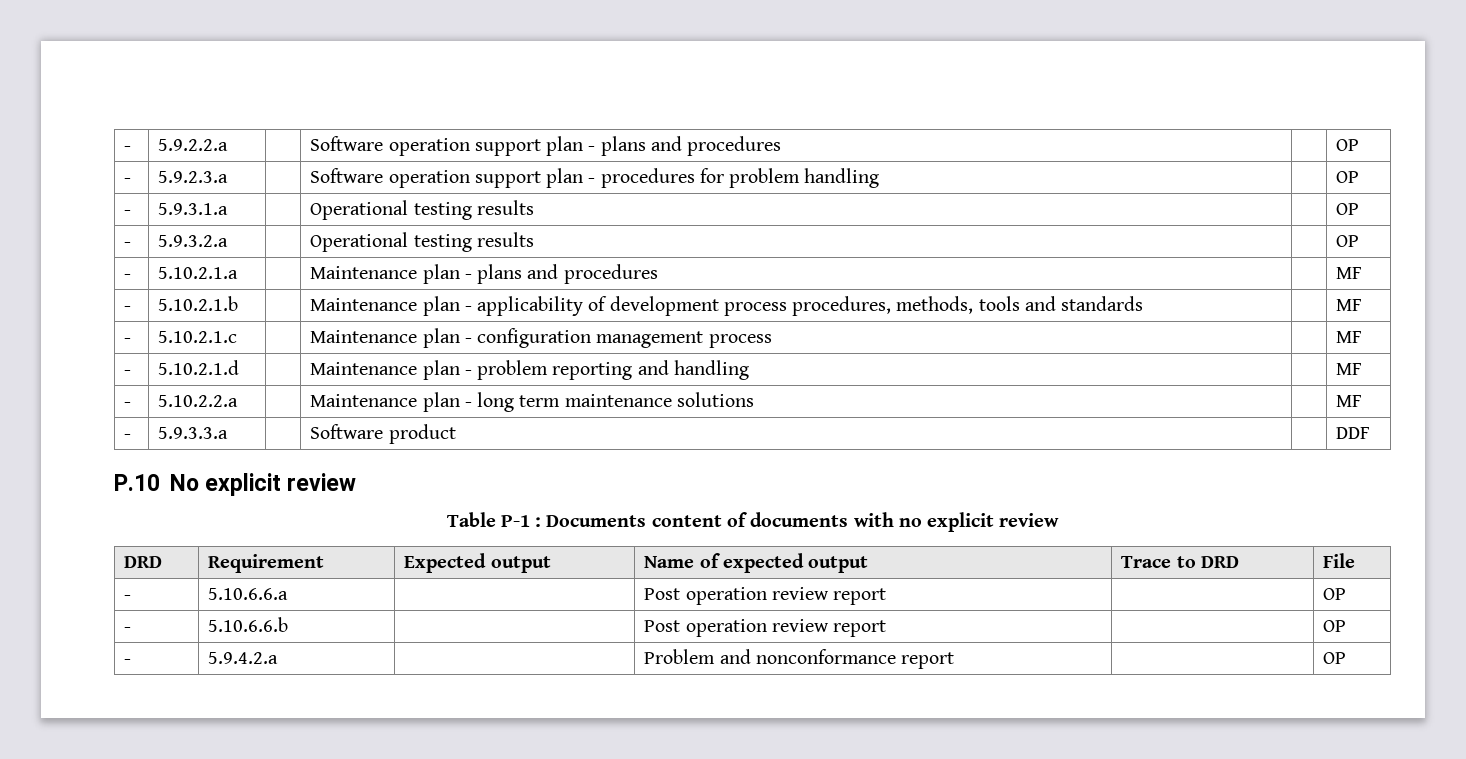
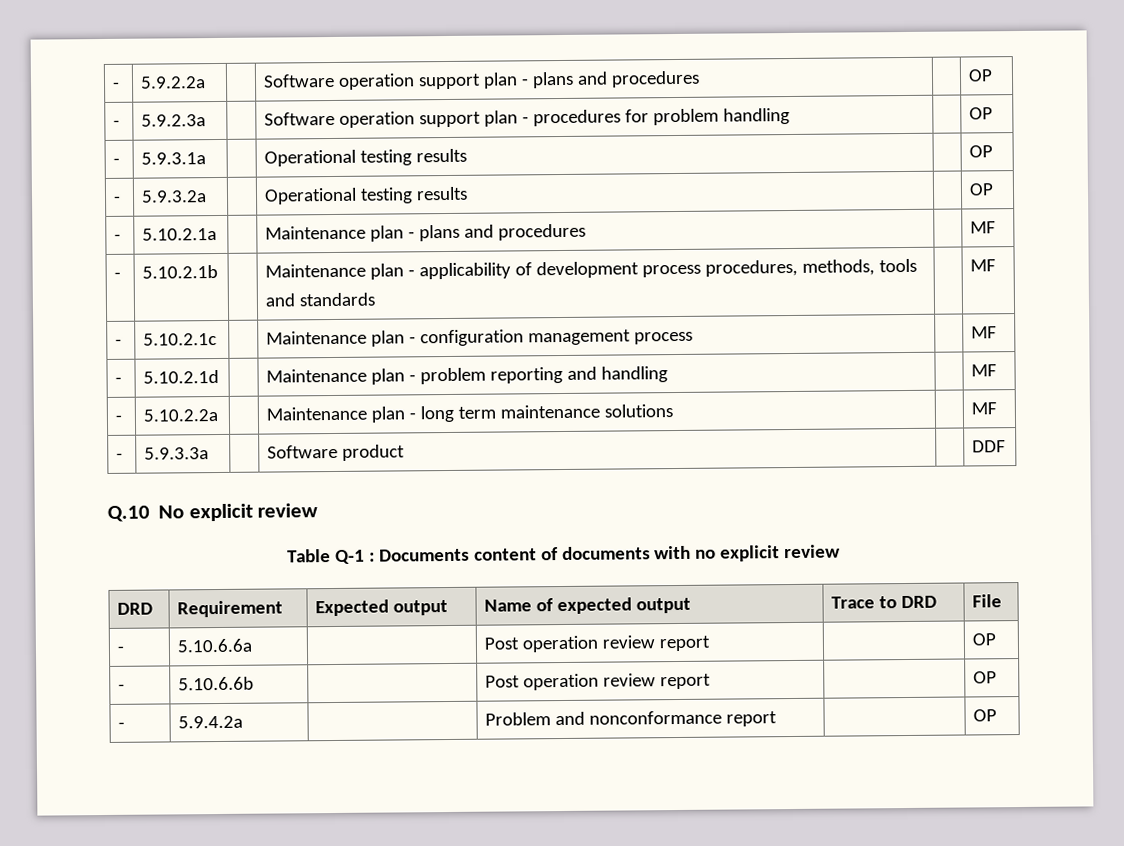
- - | 5.9.2.2.a | | Software operation support plan - plans and procedures | | OP
+ - | 5.9.2.2a | | Software operation support plan - plans and procedures | | OP
- - | 5.9.2.3.a | | Software operation support plan - procedures for problem handling | | OP
+ - | 5.9.2.3a | | Software operation support plan - procedures for problem handling | | OP
- - | 5.9.3.1.a | | Operational testing results | | OP
- - | 5.9.3.2.a | | Operational testing results | | OP
- - | 5.10.2.1.a | | Maintenance plan - plans and procedures | | MF
+ - | 5.9.3.1a | | Operational testing results | | OP
+ - | 5.9.3.2a | | Operational testing results | | OP
+ - | 5.10.2.1a | | Maintenance plan - plans and procedures | | MF
- - | 5.10.2.1.b | | Maintenance plan - applicability of development process procedures, methods, tools and standards | | MF
+ - | 5.10.2.1b | | Maintenance plan - applicability of development process procedures, methods, tools and standards | | MF
- - | 5.10.2.1.c | | Maintenance plan - configuration management process | | MF
+ - | 5.10.2.1c | | Maintenance plan - configuration management process | | MF
- - | 5.10.2.1.d | | Maintenance plan - problem reporting and handling | | MF
+ - | 5.10.2.1d | | Maintenance plan - problem reporting and handling | | MF
- - | 5.10.2.2.a | | Maintenance plan - long term maintenance solutions | | MF
+ - | 5.10.2.2a | | Maintenance plan - long term maintenance solutions | | MF
- - | 5.9.3.3.a | | Software product | | DDF
+ - | 5.9.3.3a | | Software product | | DDF
- P.10 No explicit review
+ Q.10 No explicit review
- Table P-1 : Documents content of documents with no explicit review
+ Table Q-1 : Documents content of documents with no explicit review
- - | 5.10.6.6.a | | Post operation review report | | OP
- - | 5.10.6.6.b | | Post operation review report | | OP
- - | 5.9.4.2.a | | Problem and nonconformance report | | OP
+ - | 5.10.6.6a | | Post operation review report | | OP
+ - | 5.10.6.6b | | Post operation review report | | OP
+ - | 5.9.4.2a | | Problem and nonconformance report | | OP

